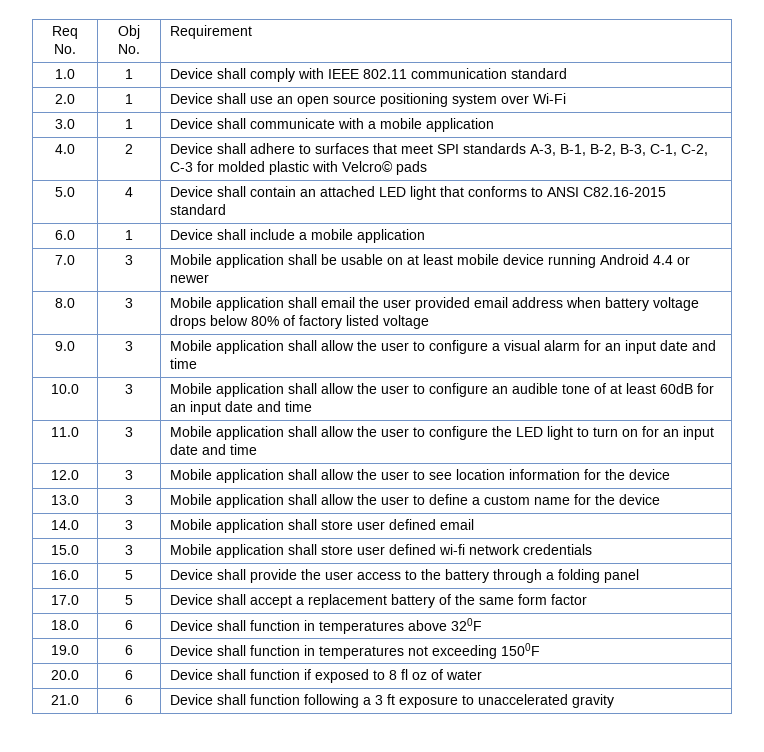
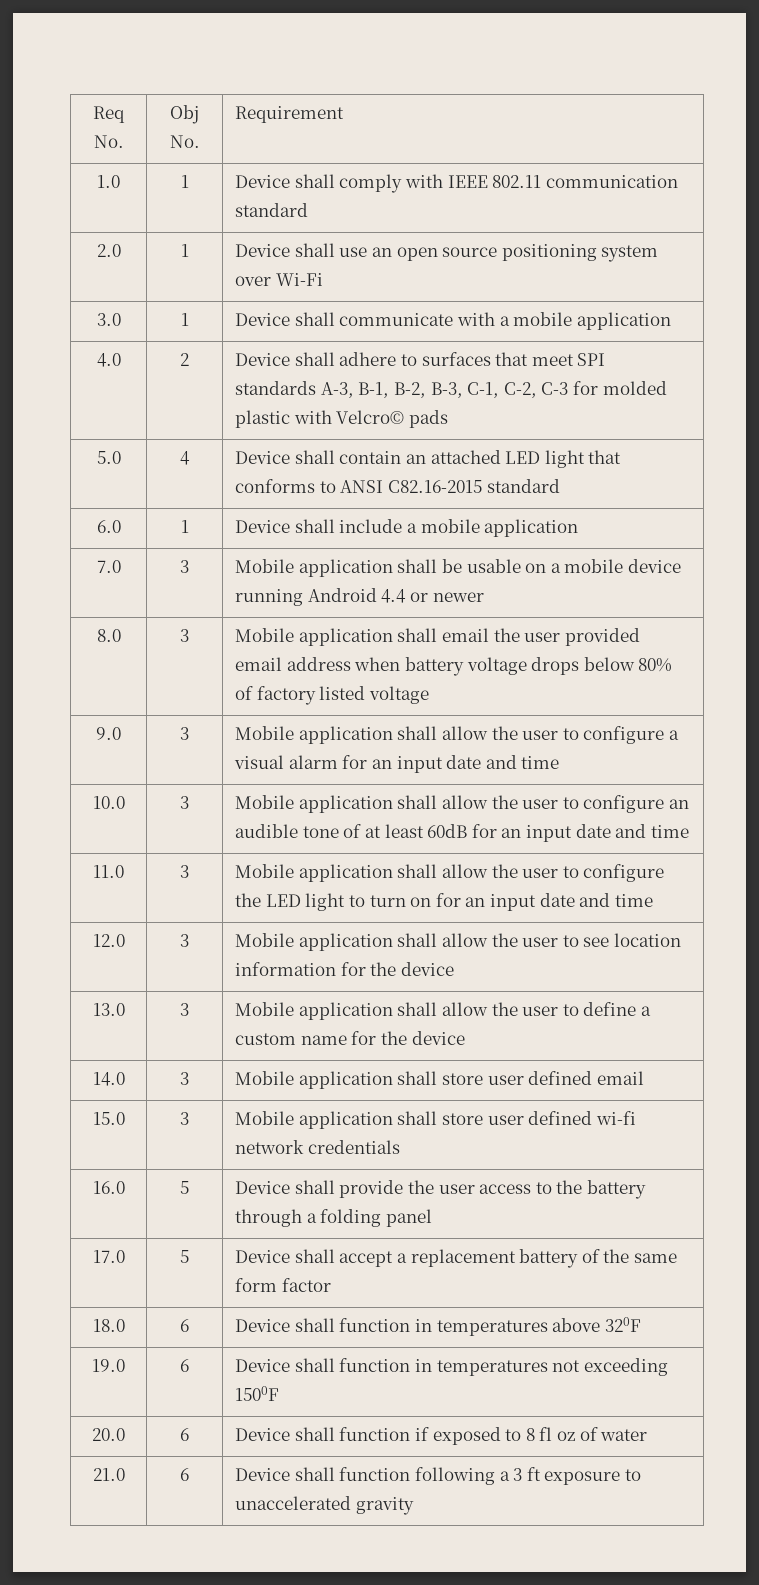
- 7.0 | 3 | Mobile application shall be usable on at least mobile device running Android 4.4 or newer
+ 7.0 | 3 | Mobile application shall be usable on a mobile device running Android 4.4 or newer

